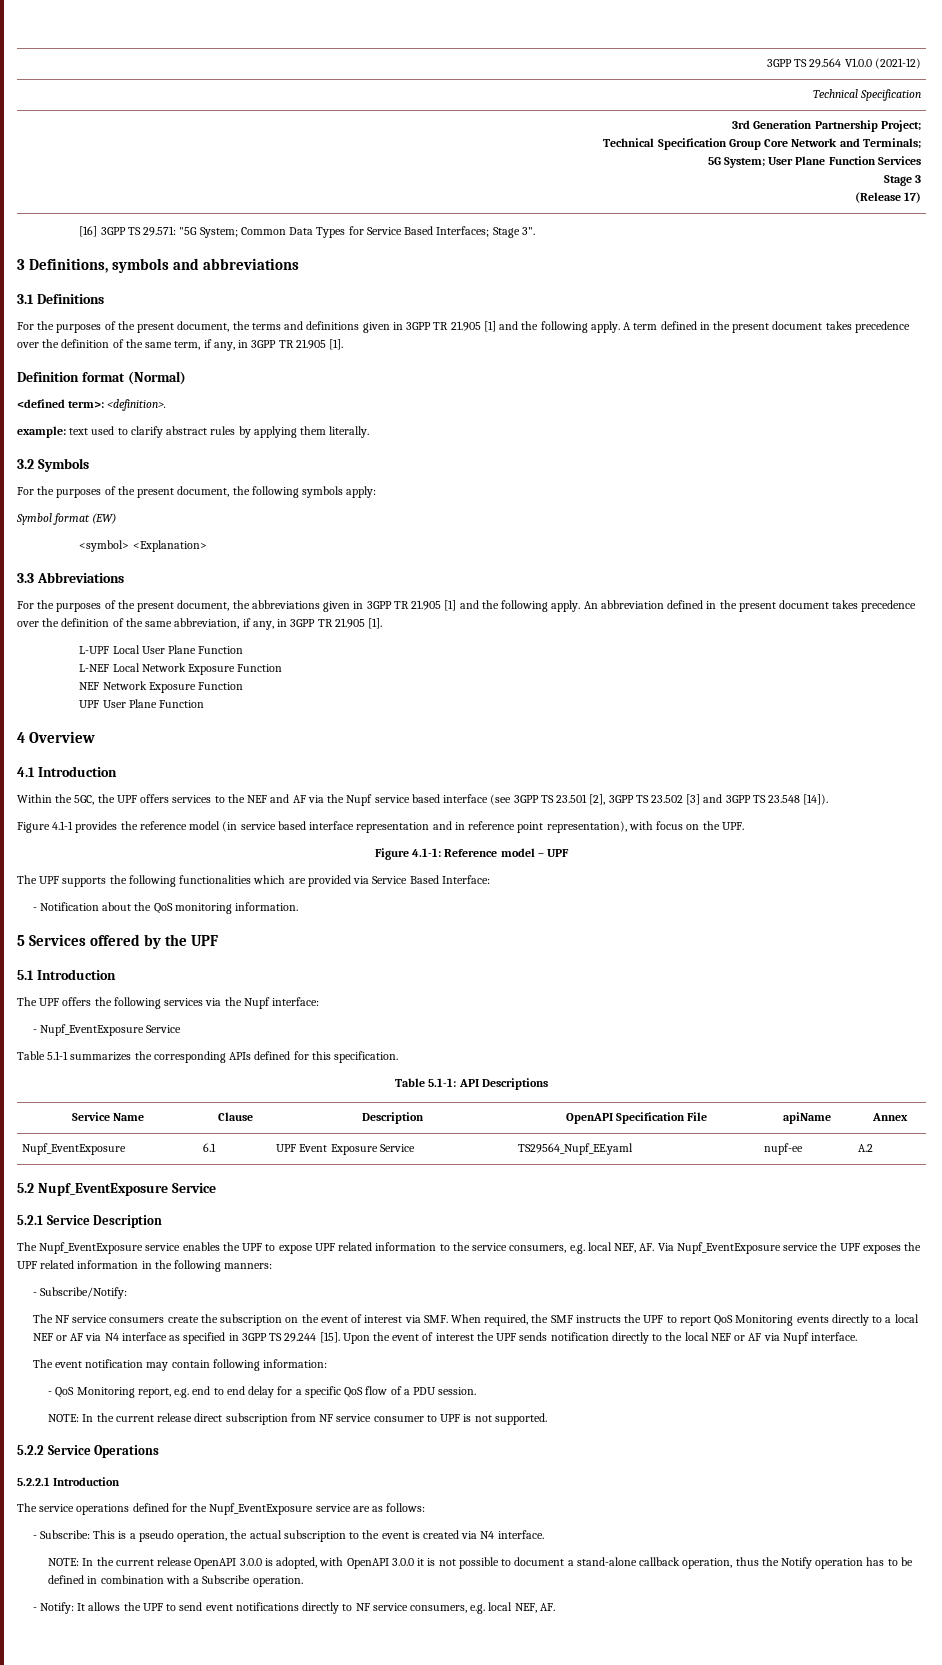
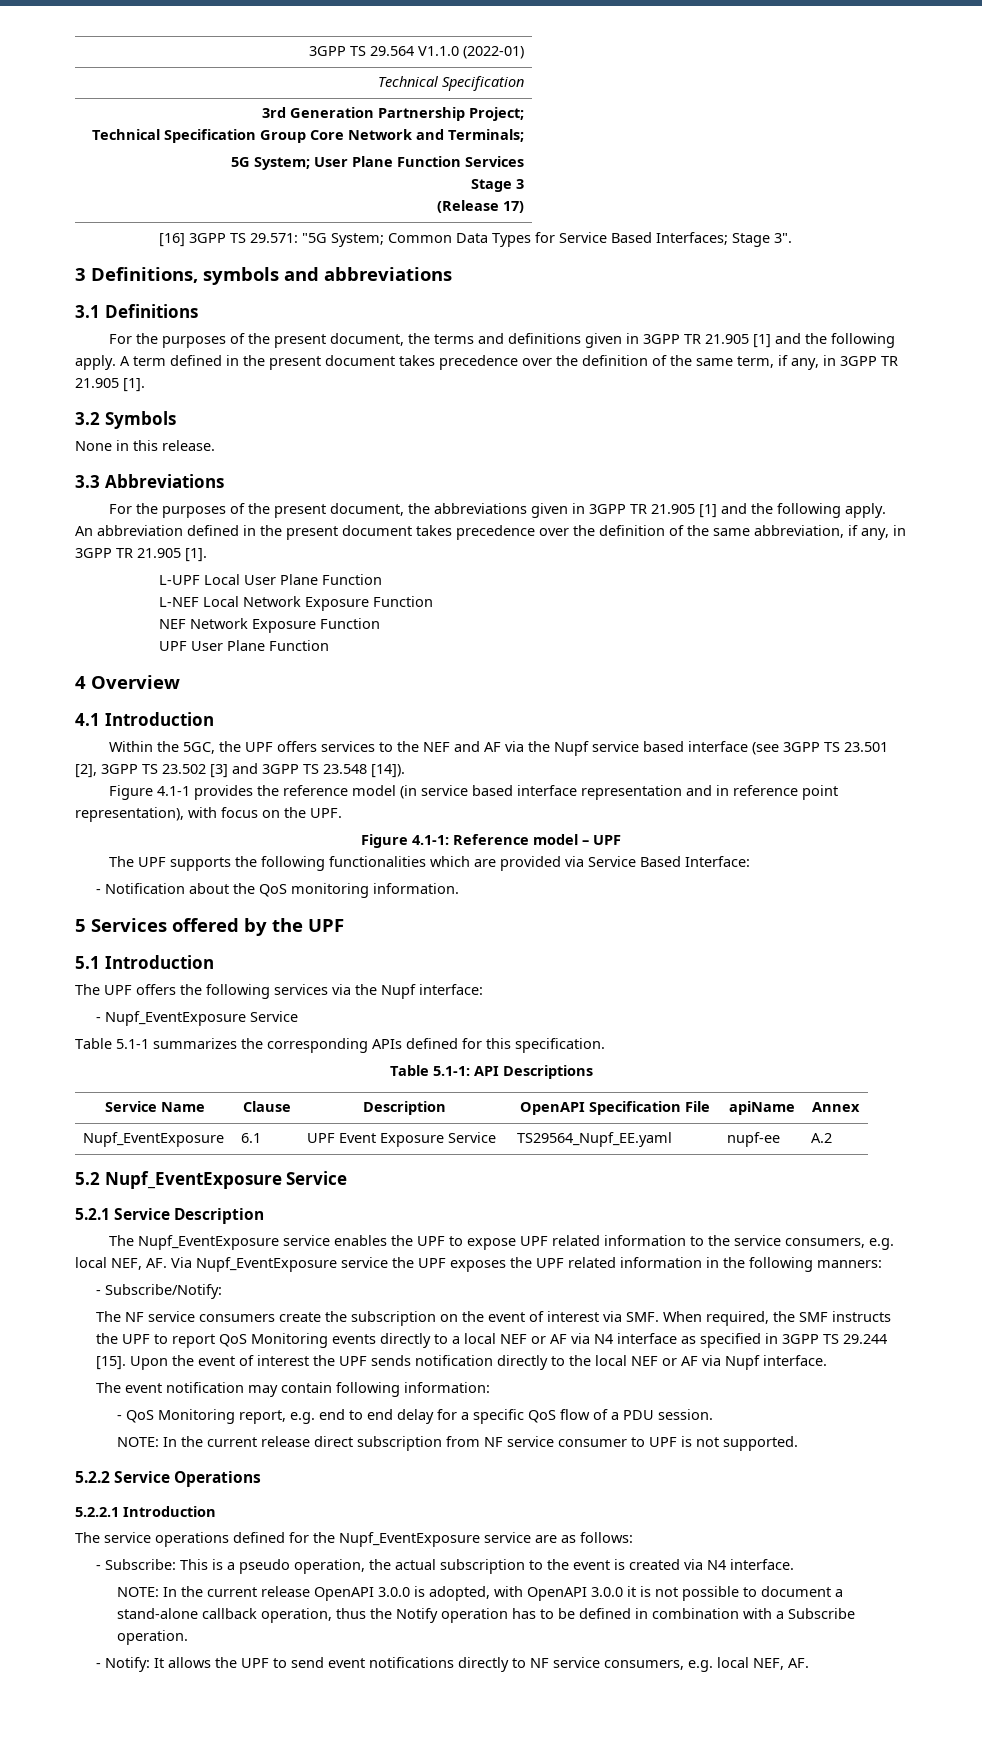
- 3GPP TS 29.564 V1.0.0 (2021-12)
+ 3GPP TS 29.564 V1.1.0 (2022-01)
- Definition format (Normal)
- <defined term>: <definition>.
- example: text used to clarify abstract rules by applying them literally.
  3.2 Symbols
- For the purposes of the present document, the following symbols apply:
- Symbol format (EW)
- <symbol> <Explanation>
+ None in this release.

